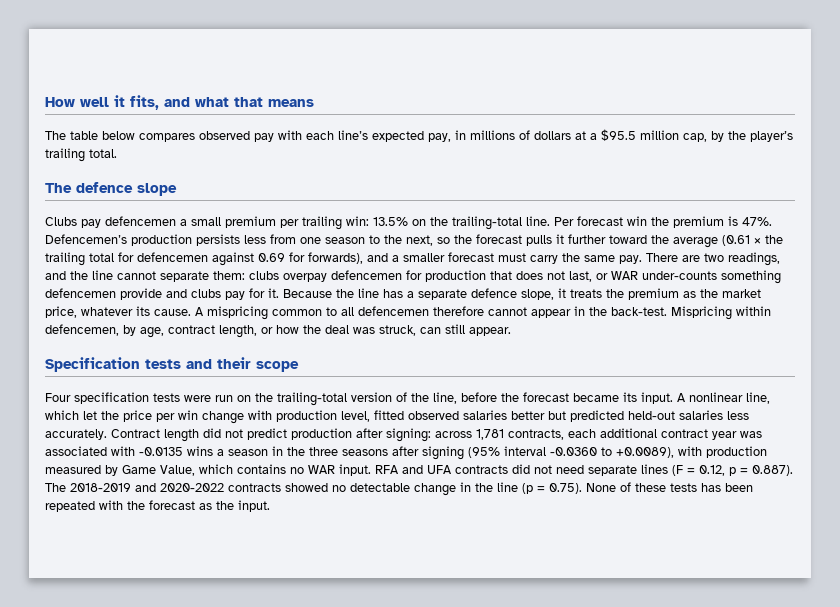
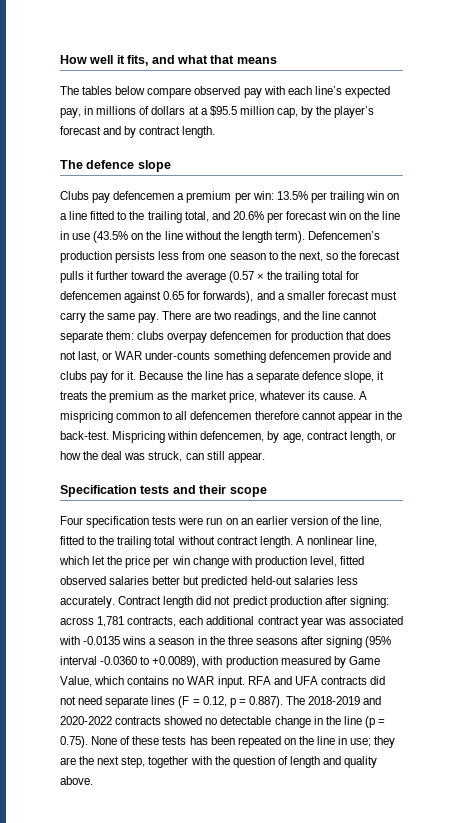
- The table below compares observed pay with each line’s expected pay, in millions of dollars at a $95.5 million cap, by the player’s trailing total.
+ The tables below compare observed pay with each line’s expected pay, in millions of dollars at a $95.5 million cap, by the player’s forecast and by contract length.
- Clubs pay defencemen a small premium per trailing win: 13.5% on the trailing-total line. Per forecast win the premium is 47%.
+ Clubs pay defencemen a premium per win: 13.5% per trailing win on a line fitted to the trailing total, and 20.6% per forecast win on the line in use (43.5% on the line without the length term).
- Defencemen’s production persists less from one season to the next, so the forecast pulls it further toward the average (0.61 × the trailing total for defencemen against 0.69 for forwards), and a smaller forecast must carry the same pay.
+ Defencemen’s production persists less from one season to the next, so the forecast pulls it further toward the average (0.57 × the trailing total for defencemen against 0.65 for forwards), and a smaller forecast must carry the same pay.
- Four specification tests were run on the trailing-total version of the line, before the forecast became its input.
+ Four specification tests were run on an earlier version of the line, fitted to the trailing total without contract length.
- RFA and UFA contracts did not need separate lines (F = 0.12, p = 0.887). The 2018-2019 and 2020-2022 contracts showed no detectable change in the line (p = 0.75). None of these tests has been repeated with the forecast as the input.
+ RFA and UFA contracts did not need separate lines (F = 0.12, p = 0.887). The 2018-2019 and 2020-2022 contracts showed no detectable change in the line (p = 0.75). None of these tests has been repeated on the line in use; they are the next step, together with the question of length and quality above.

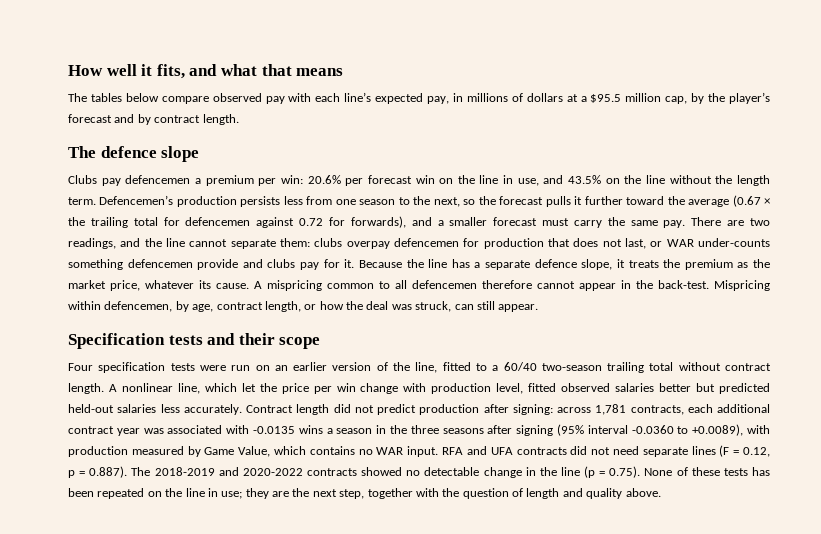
- Clubs pay defencemen a premium per win: 13.5% per trailing win on a line fitted to the trailing total, and 20.6% per forecast win on the line in use (43.5% on the line without the length term).
+ Clubs pay defencemen a premium per win: 20.6% per forecast win on the line in use, and 43.5% on the line without the length term.
- Defencemen’s production persists less from one season to the next, so the forecast pulls it further toward the average (0.57 × the trailing total for defencemen against 0.65 for forwards), and a smaller forecast must carry the same pay.
+ Defencemen’s production persists less from one season to the next, so the forecast pulls it further toward the average (0.67 × the trailing total for defencemen against 0.72 for forwards), and a smaller forecast must carry the same pay.
- Four specification tests were run on an earlier version of the line, fitted to the trailing total without contract length.
+ Four specification tests were run on an earlier version of the line, fitted to a 60/40 two-season trailing total without contract length.

